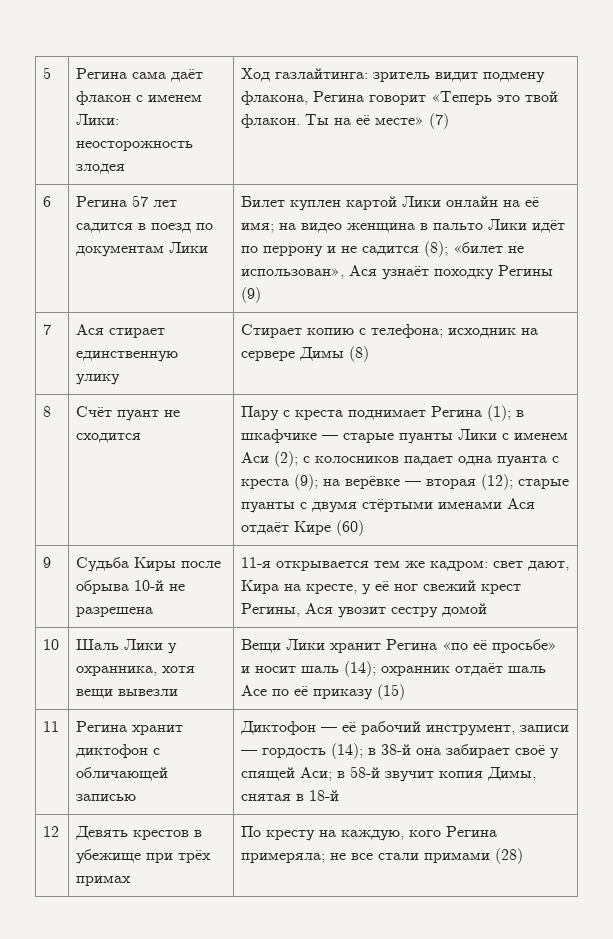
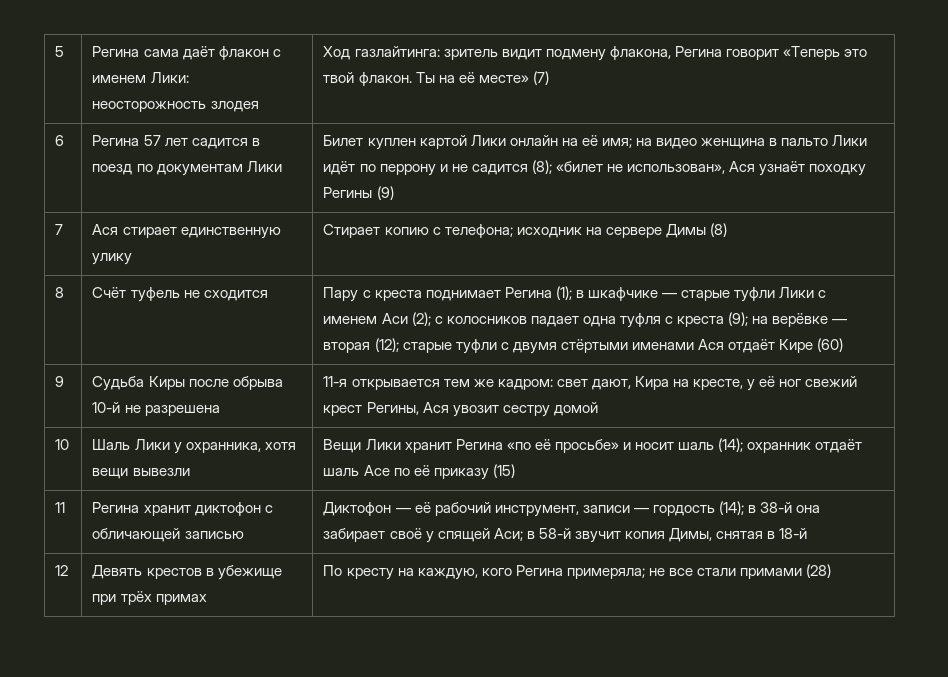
- Счёт пуант не сходится
+ Счёт туфель не сходится
- Пару с креста поднимает Регина (1); в шкафчике — старые пуанты Лики с именем Аси (2); с колосников падает одна пуанта с креста (9); на верёвке — вторая (12); старые пуанты с двумя стёртыми именами Ася отдаёт Кире (60)
+ Пару с креста поднимает Регина (1); в шкафчике — старые туфли Лики с именем Аси (2); с колосников падает одна туфля с креста (9); на верёвке — вторая (12); старые туфли с двумя стёртыми именами Ася отдаёт Кире (60)

